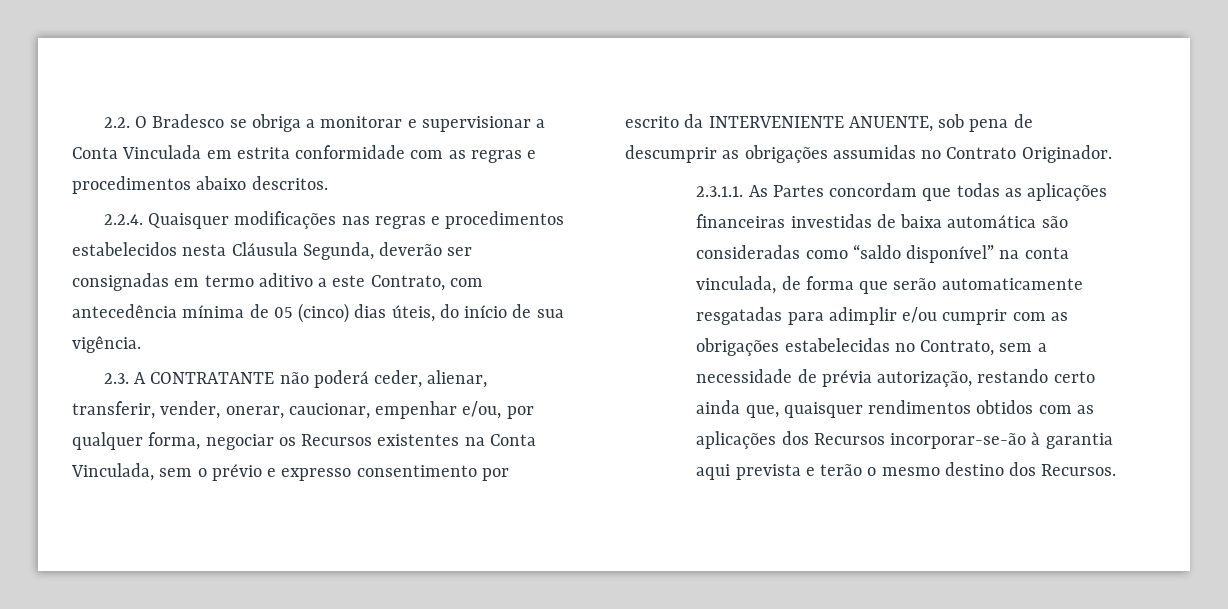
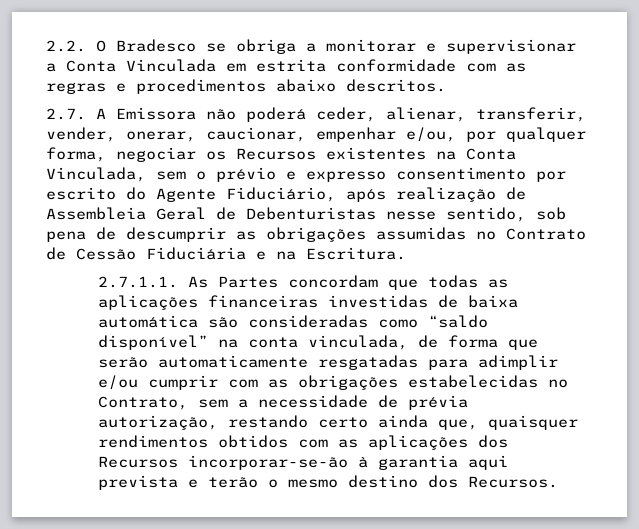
- 2.2.4. Quaisquer modificações nas regras e procedimentos estabelecidos nesta Cláusula Segunda, deverão ser consignadas em termo aditivo a este Contrato, com antecedência mínima de 05 (cinco) dias úteis, do início de sua vigência.
- 2.3. A CONTRATANTE não poderá ceder, alienar, transferir, vender, onerar, caucionar, empenhar e/ou, por qualquer forma, negociar os Recursos existentes na Conta Vinculada, sem o prévio e expresso consentimento por escrito da INTERVENIENTE ANUENTE, sob pena de descumprir as obrigações assumidas no Contrato Originador.
- 2.3.1.1. As Partes concordam que todas as aplicações financeiras investidas de baixa automática são consideradas como “saldo disponível” na conta vinculada, de forma que serão automaticamente resgatadas para adimplir e/ou cumprir com as obrigações estabelecidas no Contrato, sem a necessidade de prévia autorização, restando certo ainda que, quaisquer rendimentos obtidos com as aplicações dos Recursos incorporar-se-ão à garantia aqui prevista e terão o mesmo destino dos Recursos.
+ 2.7. A Emissora não poderá ceder, alienar, transferir, vender, onerar, caucionar, empenhar e/ou, por qualquer forma, negociar os Recursos existentes na Conta Vinculada, sem o prévio e expresso consentimento por escrito do Agente Fiduciário, após realização de Assembleia Geral de Debenturistas nesse sentido, sob pena de descumprir as obrigações assumidas no Contrato de Cessão Fiduciária e na Escritura.
+ 2.7.1.1. As Partes concordam que todas as aplicações financeiras investidas de baixa automática são consideradas como “saldo disponível” na conta vinculada, de forma que serão automaticamente resgatadas para adimplir e/ou cumprir com as obrigações estabelecidas no Contrato, sem a necessidade de prévia autorização, restando certo ainda que, quaisquer rendimentos obtidos com as aplicações dos Recursos incorporar-se-ão à garantia aqui prevista e terão o mesmo destino dos Recursos.

